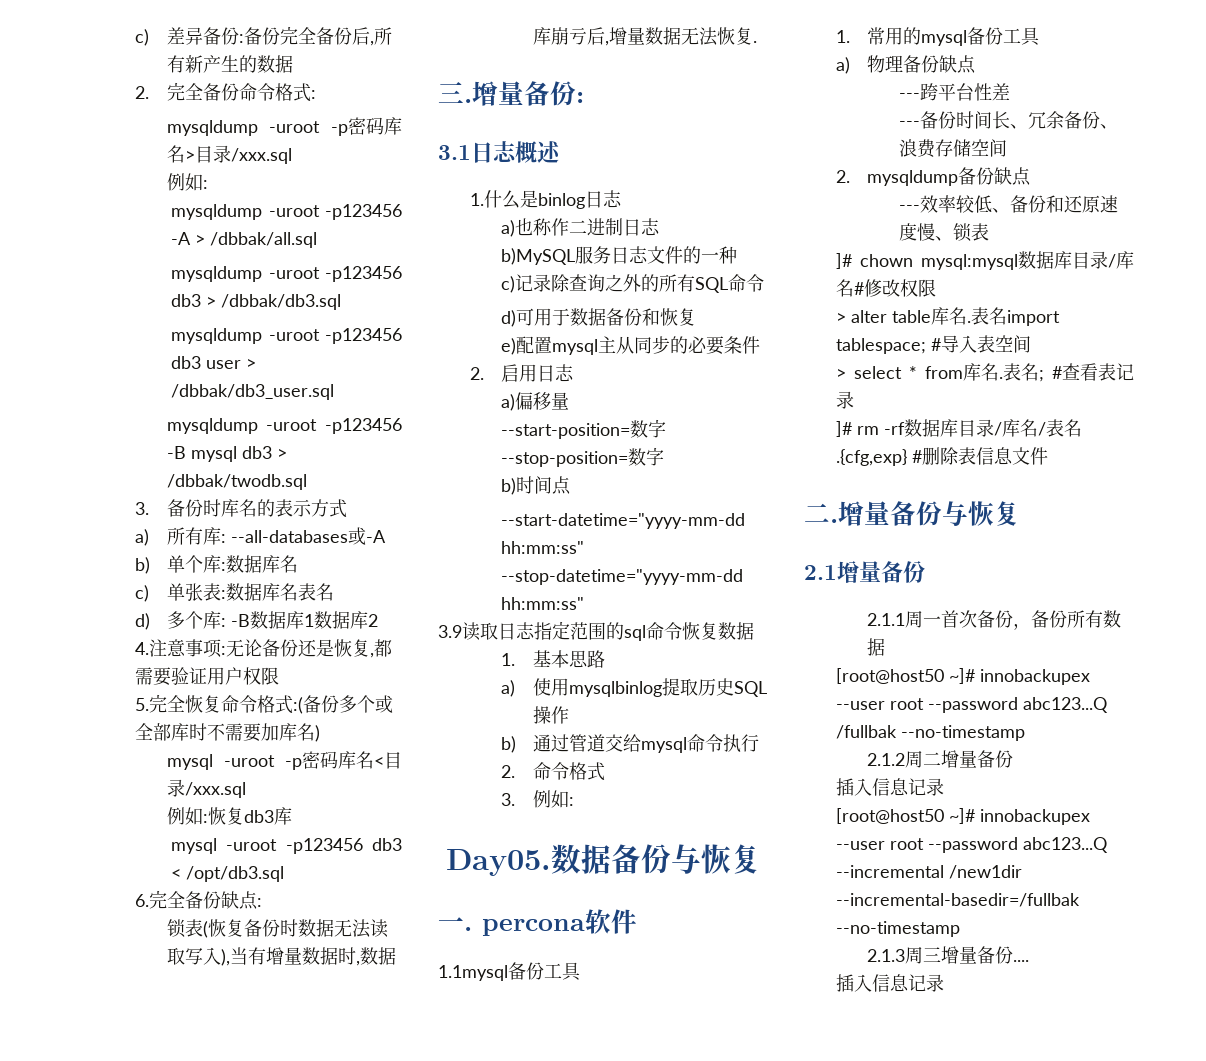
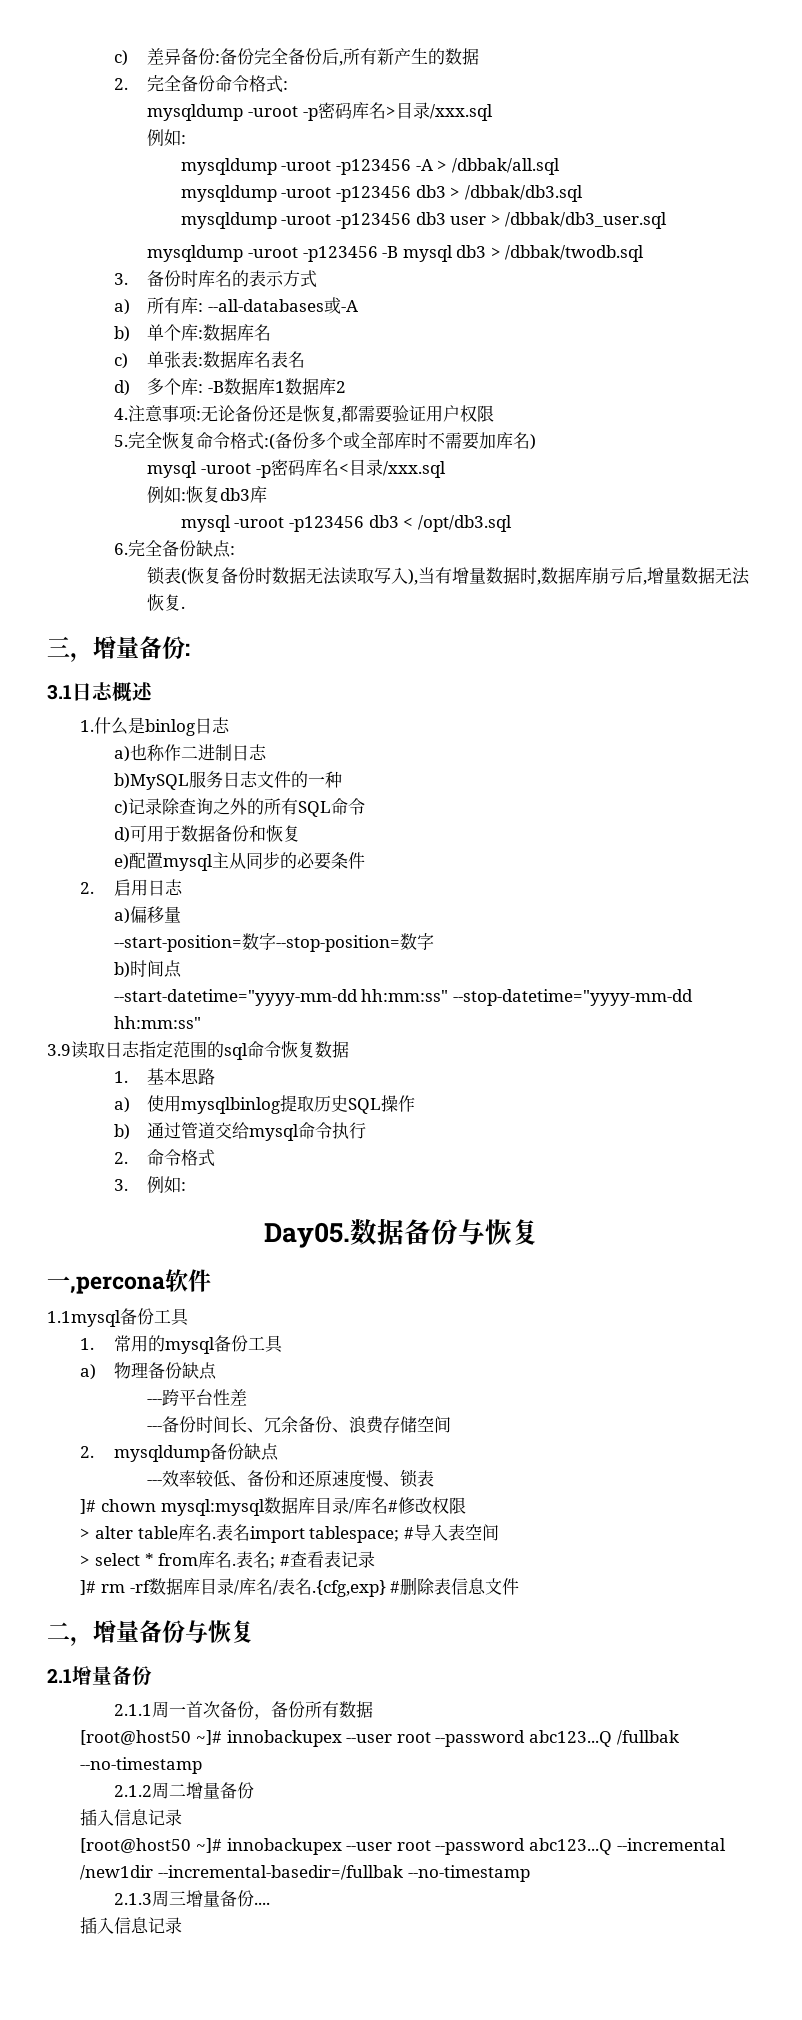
- 三.增量备份:
+ 三，增量备份:
- 一. percona软件
+ 一,percona软件
- 二.增量备份与恢复
+ 二，增量备份与恢复

